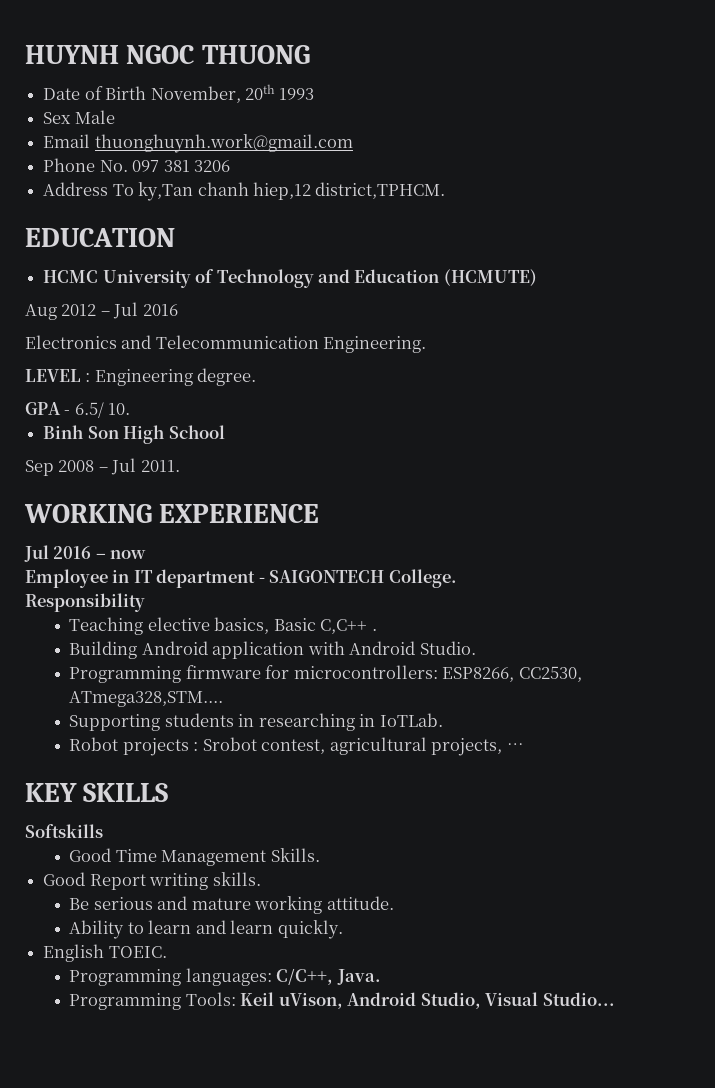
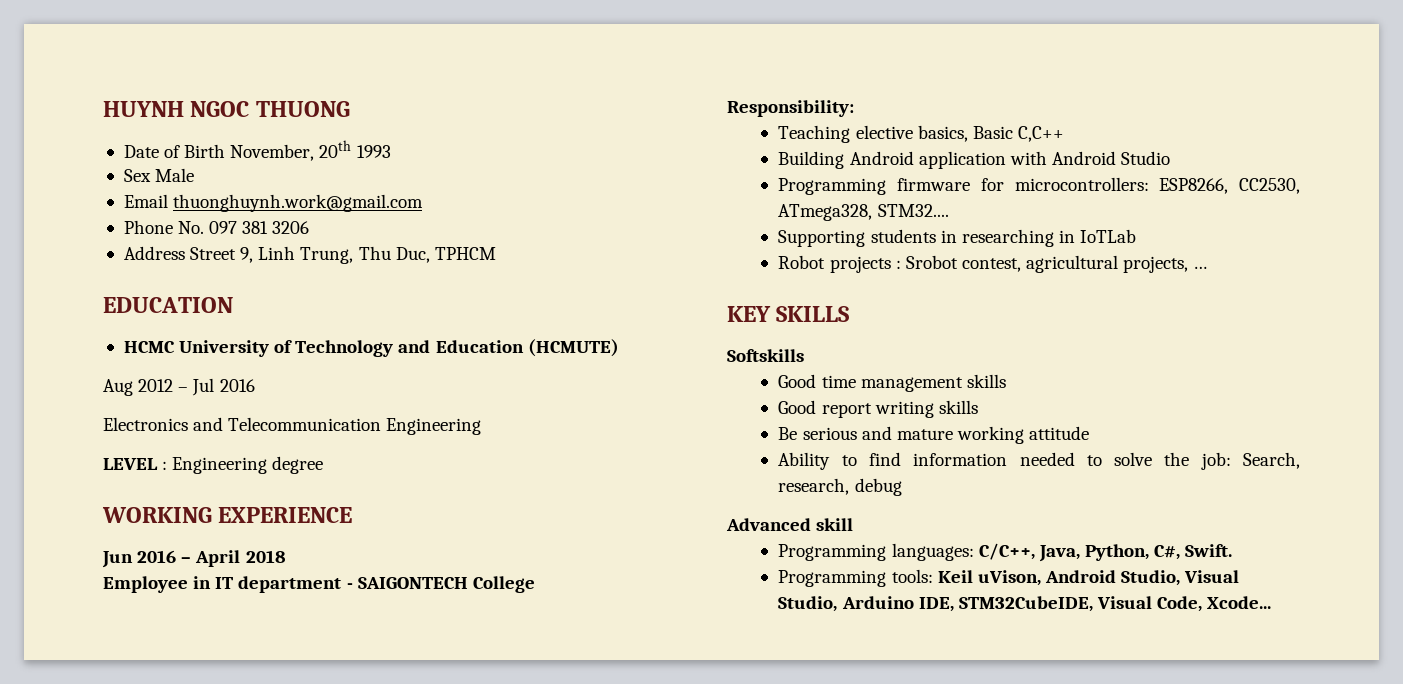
- Address To ky,Tan chanh hiep,12 district,TPHCM.
+ Address Street 9, Linh Trung, Thu Duc, TPHCM
- Electronics and Telecommunication Engineering.
+ Electronics and Telecommunication Engineering
- LEVEL : Engineering degree.
- GPA - 6.5/ 10.
- Binh Son High School
- Sep 2008 – Jul 2011.
+ LEVEL : Engineering degree
- Jul 2016 – now
+ Jun 2016 – April 2018
- Employee in IT department - SAIGONTECH College.
- Responsibility
+ Employee in IT department - SAIGONTECH College
+ Responsibility:
- Teaching elective basics, Basic C,C++ .
+ Teaching elective basics, Basic C,C++
- Building Android application with Android Studio.
+ Building Android application with Android Studio
- Programming firmware for microcontrollers: ESP8266, CC2530, ATmega328,STM....
+ Programming firmware for microcontrollers: ESP8266, CC2530, ATmega328, STM32....
- Supporting students in researching in IoTLab.
+ Supporting students in researching in IoTLab
- Good Time Management Skills.
- Good Report writing skills.
+ Good time management skills
+ Good report writing skills
- Be serious and mature working attitude.
+ Be serious and mature working attitude
- Ability to learn and learn quickly.
- English TOEIC.
+ Ability to find information needed to solve the job: Search, research, debug
+ Advanced skill
- Programming languages: C/C++, Java.
- Programming Tools: Keil uVison, Android Studio, Visual Studio...
+ Programming languages: C/C++, Java, Python, C#, Swift.
+ Programming tools: Keil uVison, Android Studio, Visual Studio, Arduino IDE, STM32CubeIDE, Visual Code, Xcode...

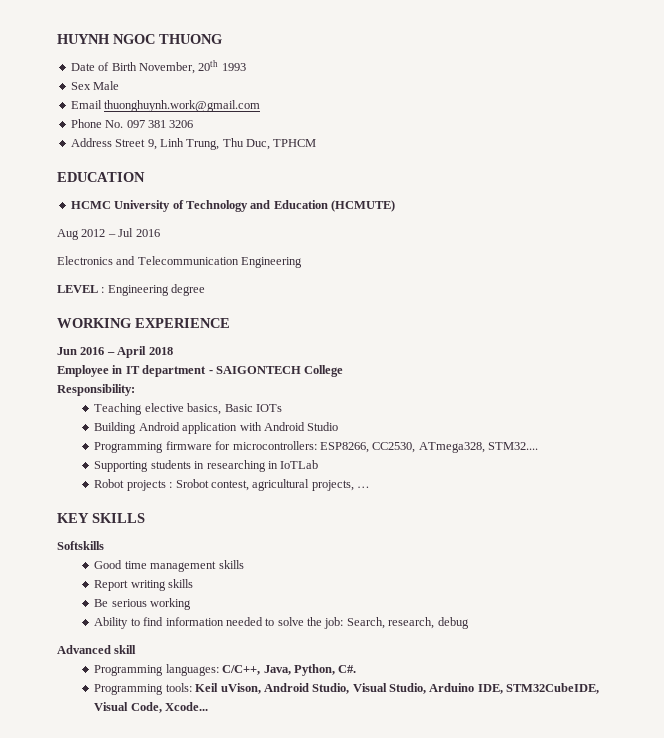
- Teaching elective basics, Basic C,C++
+ Teaching elective basics, Basic IOTs
- Good report writing skills
+ Report writing skills
- Be serious and mature working attitude
+ Be serious working
- Programming languages: C/C++, Java, Python, C#, Swift.
+ Programming languages: C/C++, Java, Python, C#.

